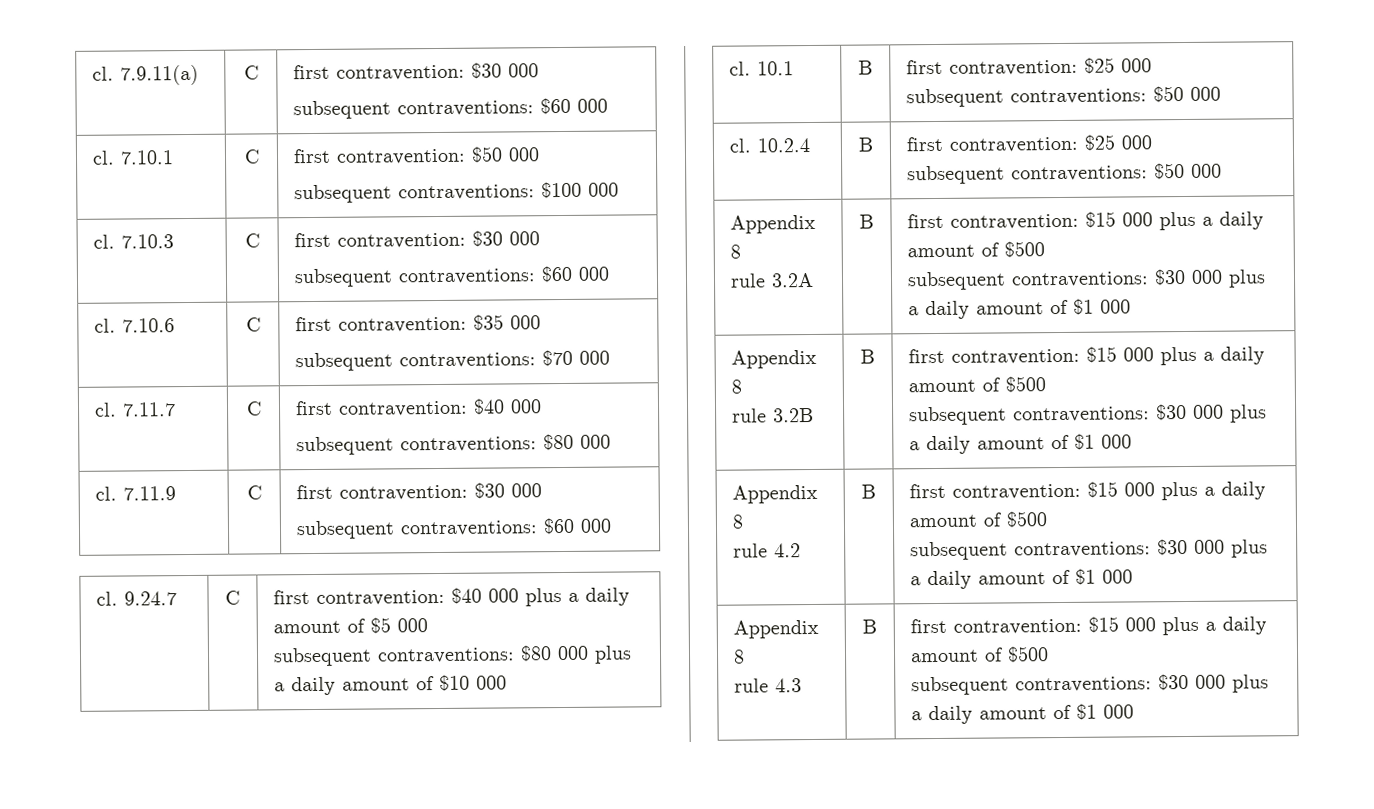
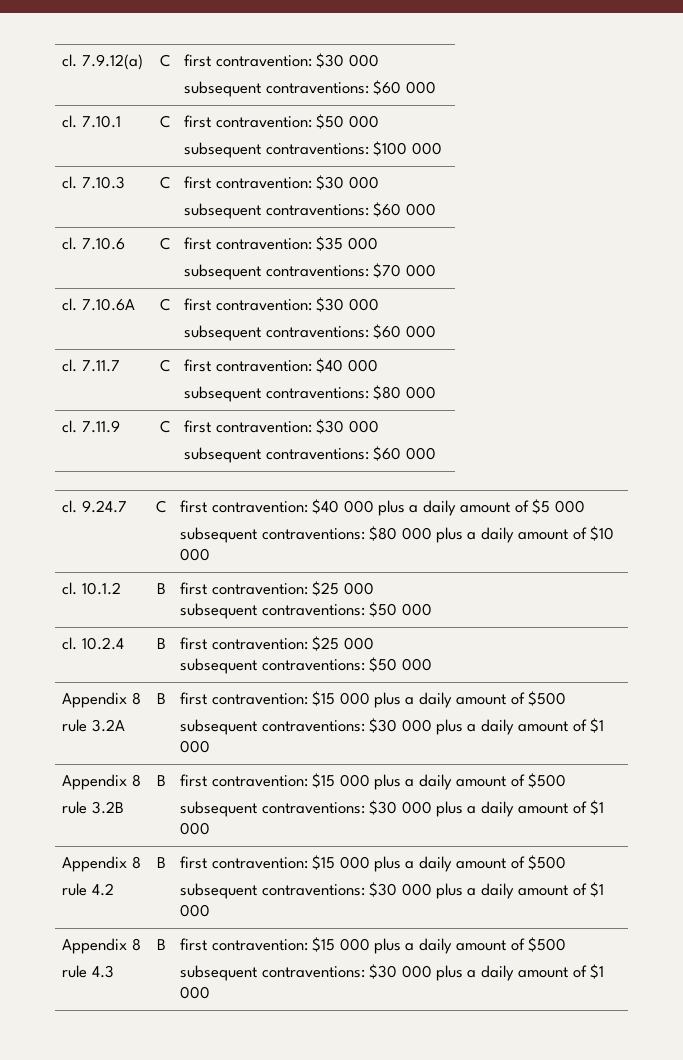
- cl. 7.9.11(a) | C | first contravention: $30 000
+ cl. 7.9.12(a) | C | first contravention: $30 000
+ cl. 7.10.6A | C | first contravention: $30 000
+ subsequent contraventions: $60 000
- cl. 10.1 | B | first contravention: $25 000
+ cl. 10.1.2 | B | first contravention: $25 000

